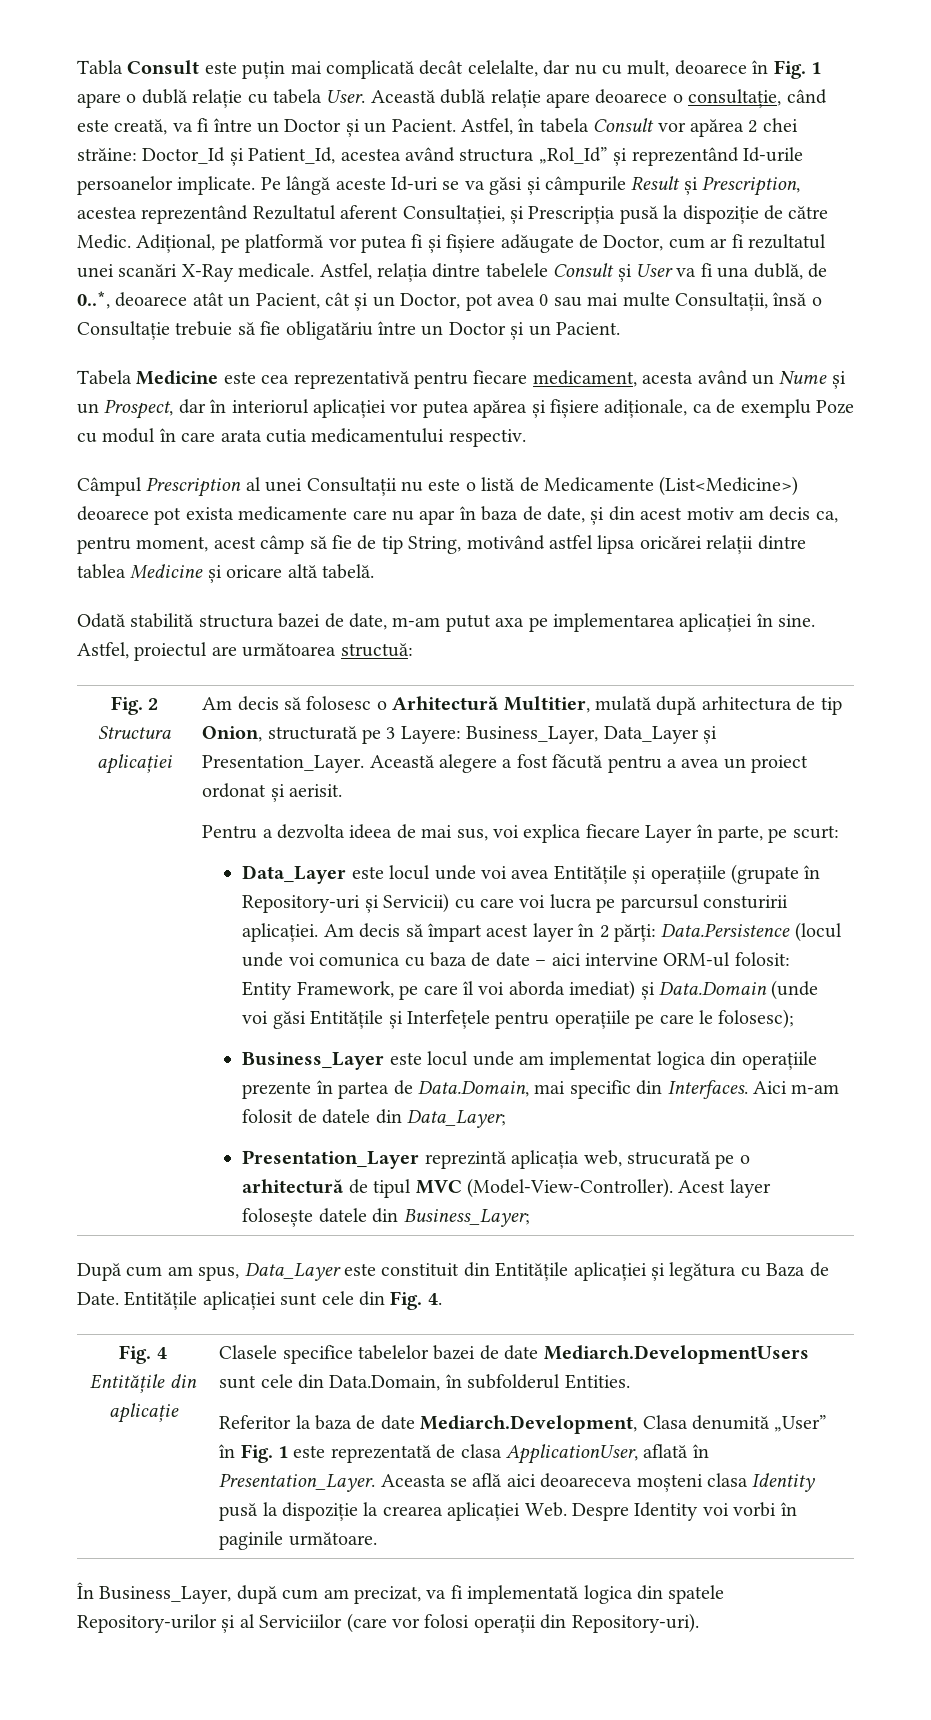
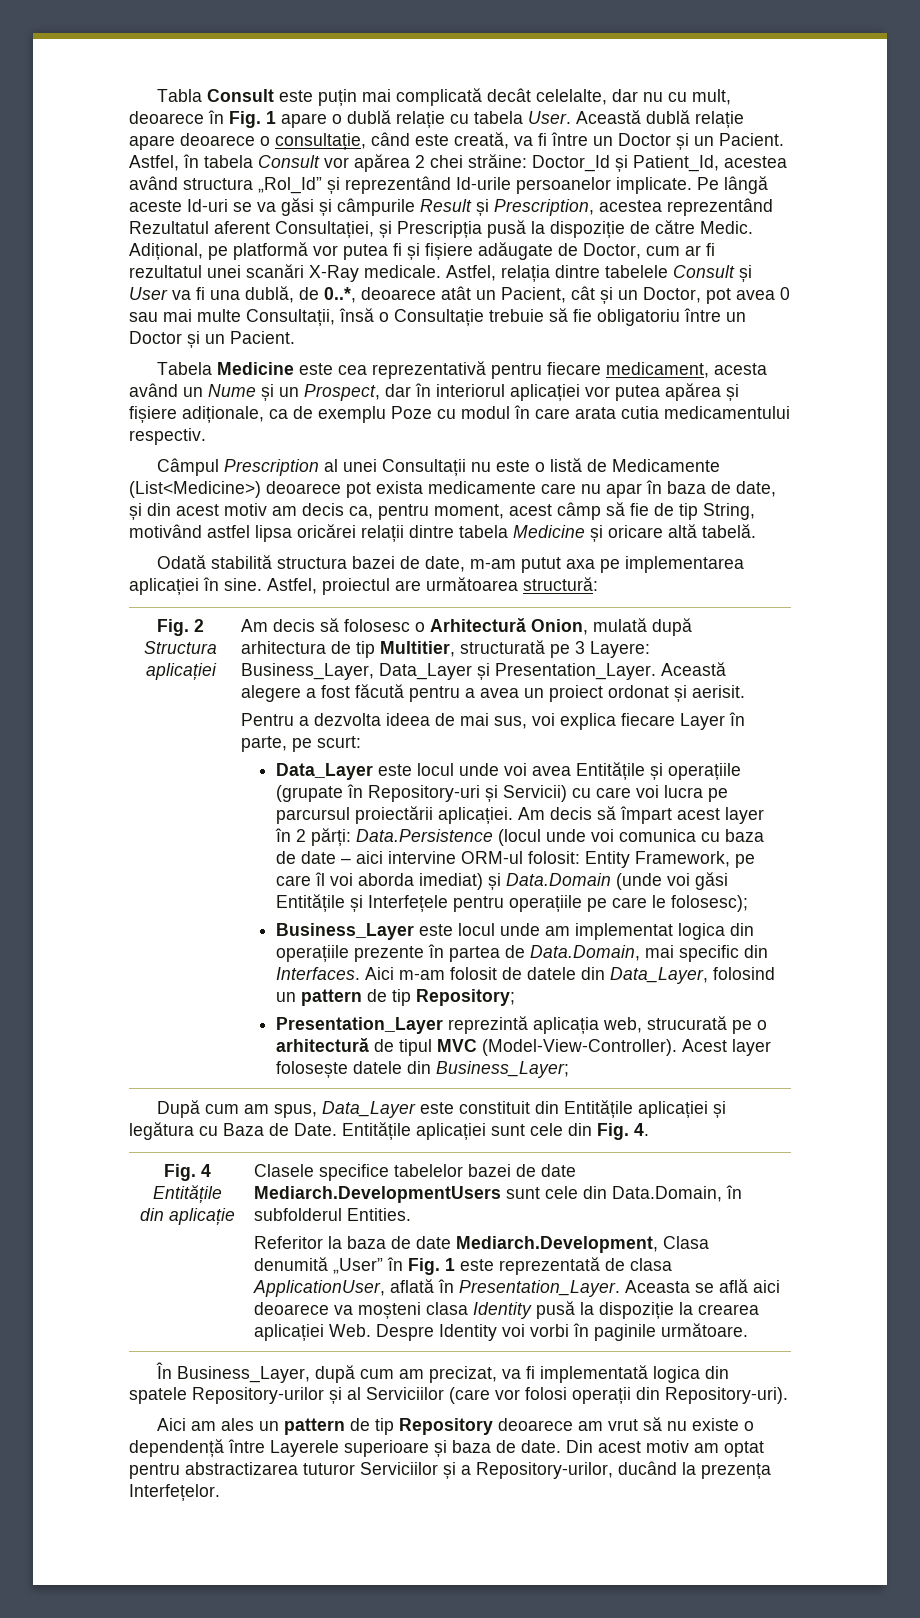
- Astfel, relația dintre tabelele Consult și User va fi una dublă, de 0..*, deoarece atât un Pacient, cât și un Doctor, pot avea 0 sau mai multe Consultații, însă o Consultație trebuie să fie obligatăriu între un Doctor și un Pacient.
+ Astfel, relația dintre tabelele Consult și User va fi una dublă, de 0..*, deoarece atât un Pacient, cât și un Doctor, pot avea 0 sau mai multe Consultații, însă o Consultație trebuie să fie obligatoriu între un Doctor și un Pacient.
- Câmpul Prescription al unei Consultații nu este o listă de Medicamente (List<Medicine>) deoarece pot exista medicamente care nu apar în baza de date, și din acest motiv am decis ca, pentru moment, acest câmp să fie de tip String, motivând astfel lipsa oricărei relații dintre tablea Medicine și oricare altă tabelă.
+ Câmpul Prescription al unei Consultații nu este o listă de Medicamente (List<Medicine>) deoarece pot exista medicamente care nu apar în baza de date, și din acest motiv am decis ca, pentru moment, acest câmp să fie de tip String, motivând astfel lipsa oricărei relații dintre tabela Medicine și oricare altă tabelă.
- Astfel, proiectul are următoarea structuă:
+ Astfel, proiectul are următoarea structură:
- Am decis să folosesc o Arhitectură Multitier, mulată după arhitectura de tip Onion, structurată pe 3 Layere: Business_Layer, Data_Layer și Presentation_Layer.
+ Am decis să folosesc o Arhitectură Onion, mulată după arhitectura de tip Multitier, structurată pe 3 Layere: Business_Layer, Data_Layer și Presentation_Layer.
- Data_Layer este locul unde voi avea Entitățile și operațiile (grupate în Repository-uri și Servicii) cu care voi lucra pe parcursul consturirii aplicației.
+ Data_Layer este locul unde voi avea Entitățile și operațiile (grupate în Repository-uri și Servicii) cu care voi lucra pe parcursul proiectării aplicației.
- Aici m-am folosit de datele din Data_Layer;
+ Aici m-am folosit de datele din Data_Layer, folosind un pattern de tip Repository;
- Aceasta se află aici deoareceva moșteni clasa Identity pusă la dispoziție la crearea aplicației Web. Despre Identity voi vorbi în paginile următoare.
+ Aceasta se află aici deoarece va moșteni clasa Identity pusă la dispoziție la crearea aplicației Web. Despre Identity voi vorbi în paginile următoare.
+ Aici am ales un pattern de tip Repository deoarece am vrut să nu existe o dependență între Layerele superioare și baza de date. Din acest motiv am optat pentru abstractizarea tuturor Serviciilor și a Repository-urilor, ducând la prezența Interfețelor.

